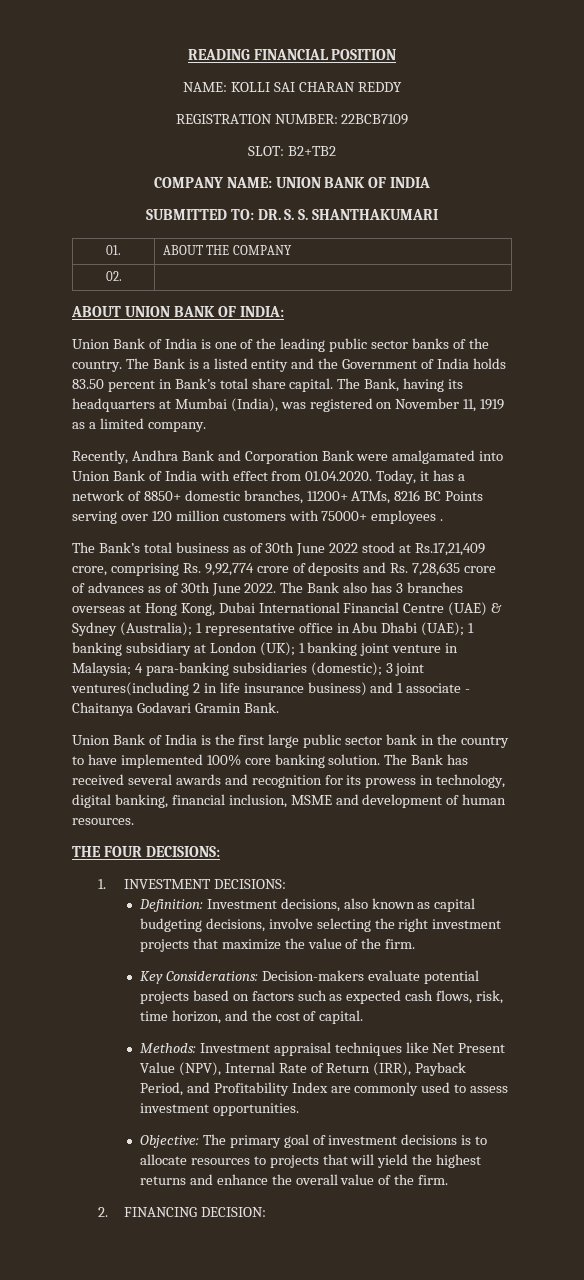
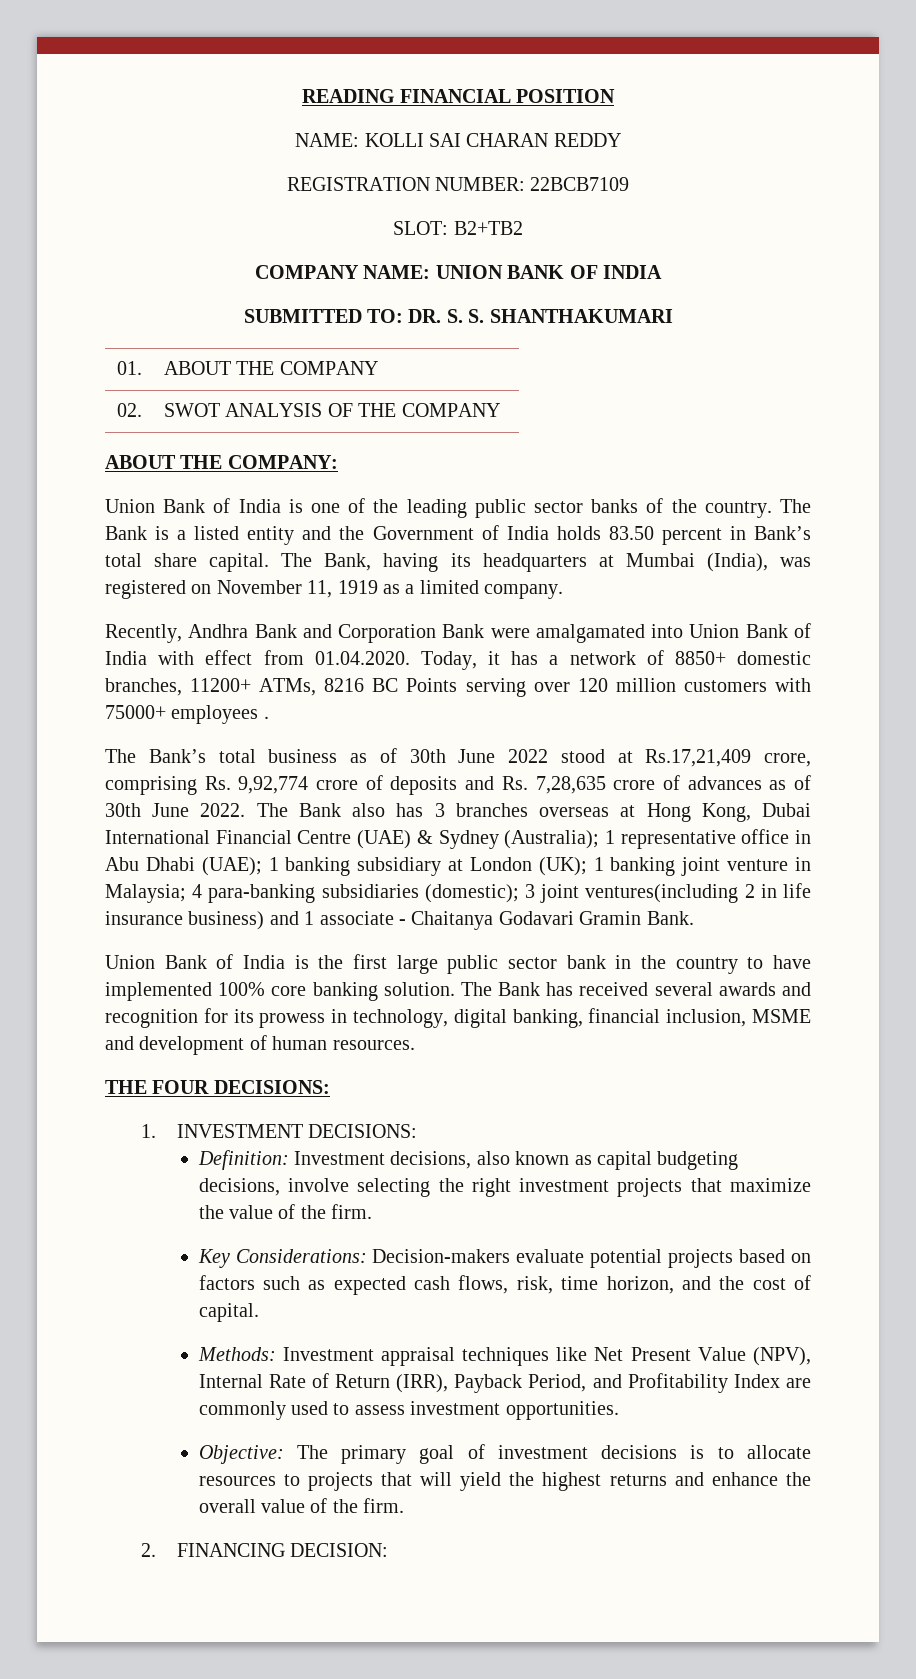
- 02. |
- ABOUT UNION BANK OF INDIA:
+ 02. | SWOT ANALYSIS OF THE COMPANY
+ ABOUT THE COMPANY:

